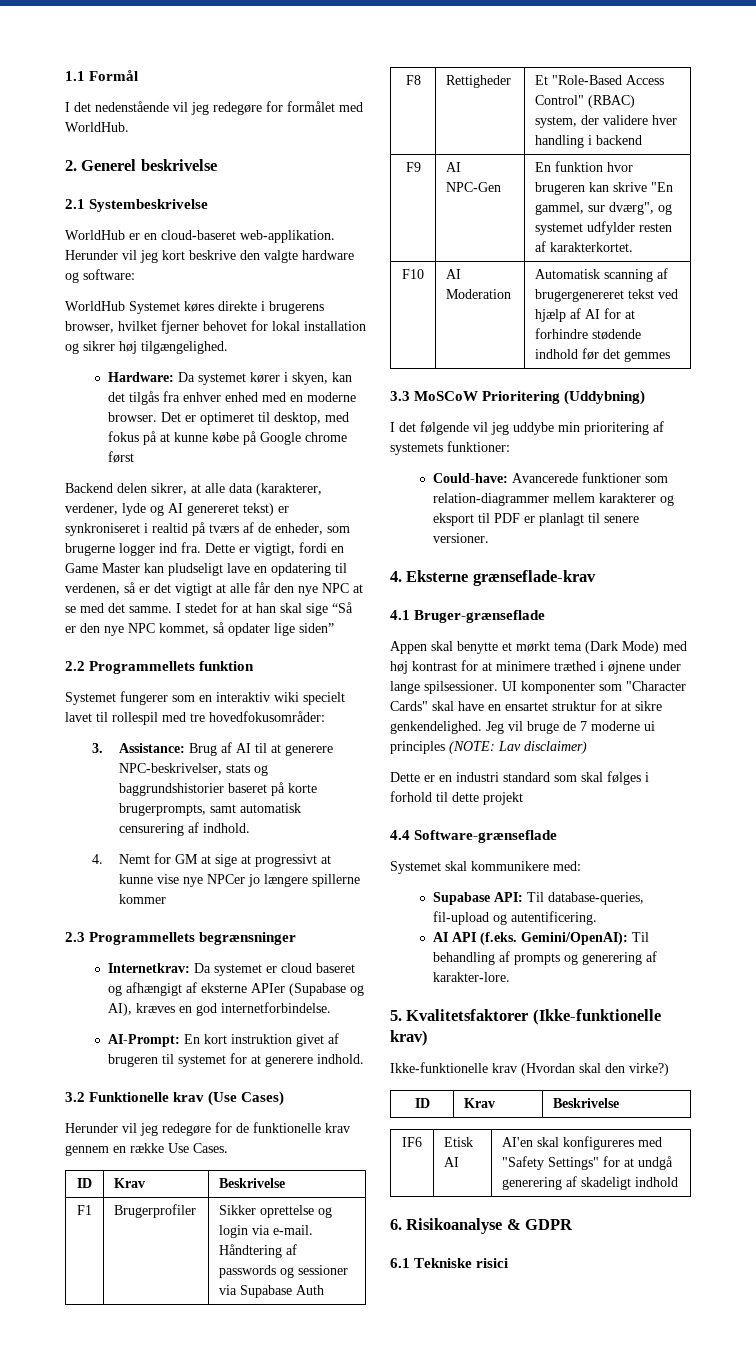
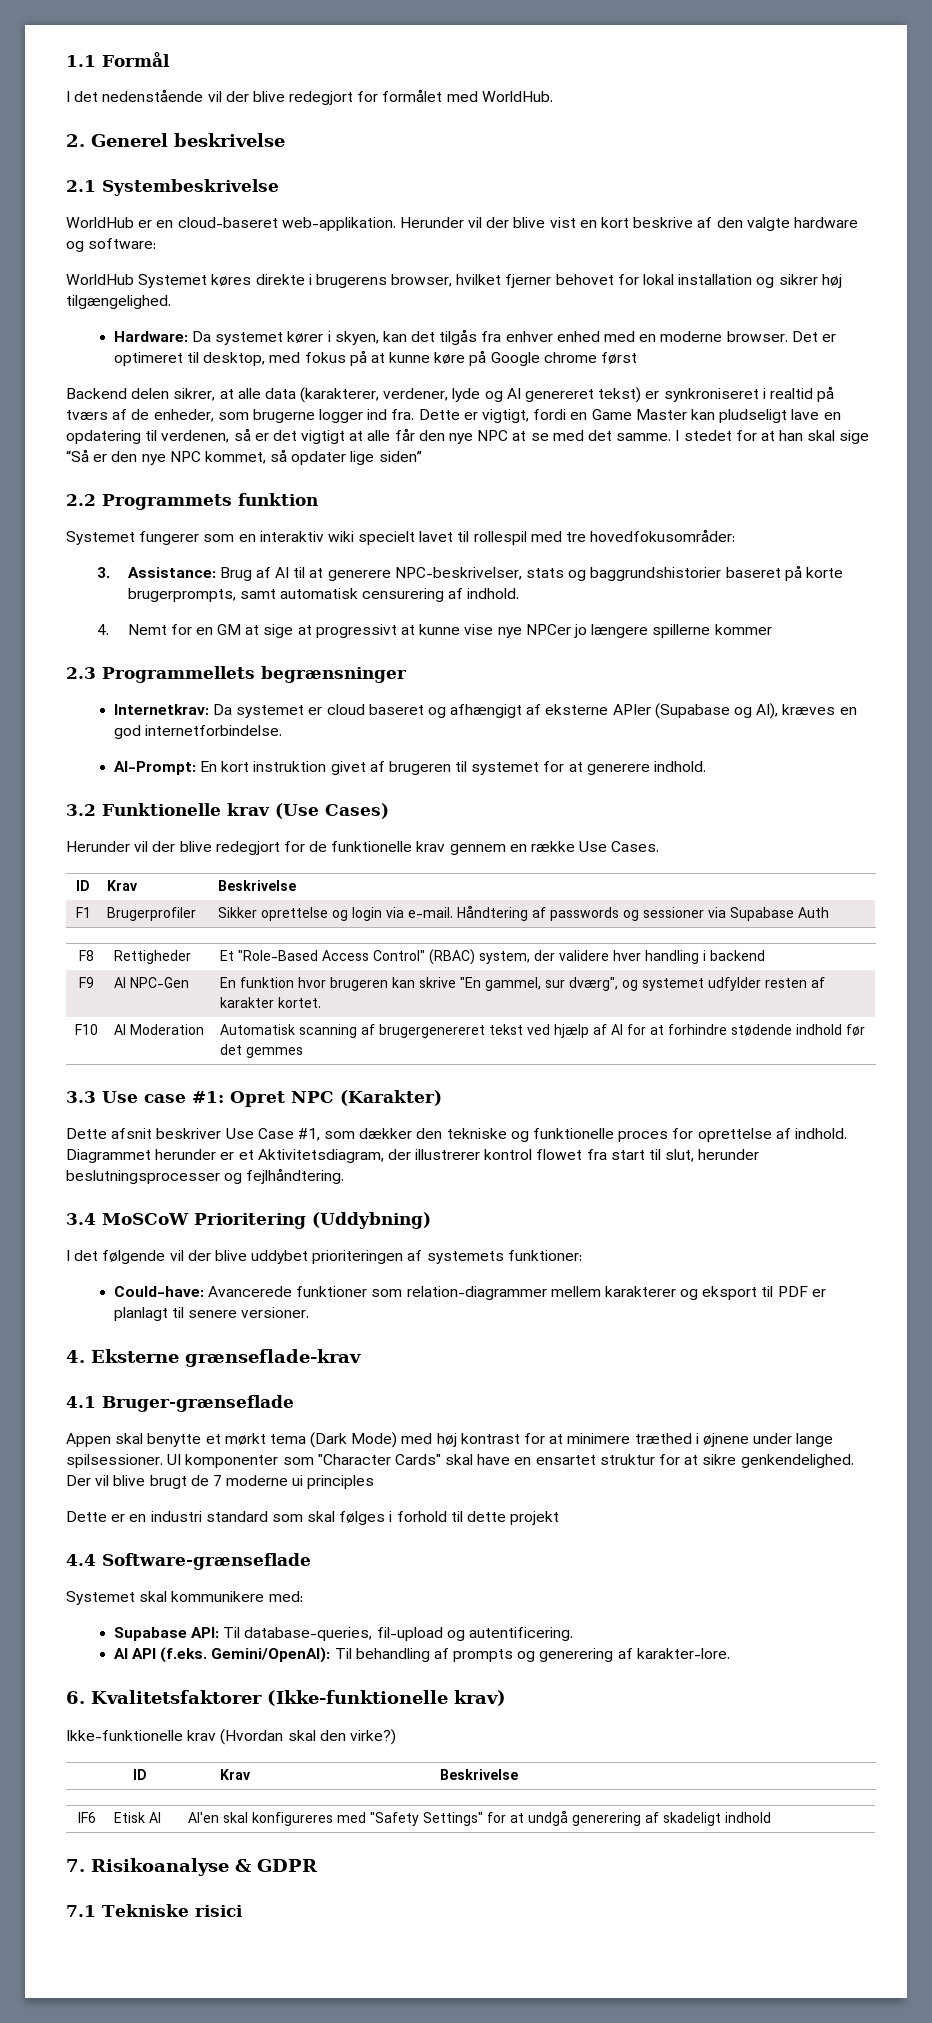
- I det nedenstående vil jeg redegøre for formålet med WorldHub.
+ I det nedenstående vil der blive redegjort for formålet med WorldHub.
- Herunder vil jeg kort beskrive den valgte hardware og software:
+ Herunder vil der blive vist en kort beskrive af den valgte hardware og software:
- Det er optimeret til desktop, med fokus på at kunne købe på Google chrome først
+ Det er optimeret til desktop, med fokus på at kunne køre på Google chrome først
- 2.2 Programmellets funktion
+ 2.2 Programmets funktion
- 4. Nemt for GM at sige at progressivt at kunne vise nye NPCer jo længere spillerne kommer
+ 4. Nemt for en GM at sige at progressivt at kunne vise nye NPCer jo længere spillerne kommer
- Herunder vil jeg redegøre for de funktionelle krav gennem en række Use Cases.
+ Herunder vil der blive redegjort for de funktionelle krav gennem en række Use Cases.
- F9 | AI NPC-Gen | En funktion hvor brugeren kan skrive "En gammel, sur dværg", og systemet udfylder resten af karakterkortet.
+ F9 | AI NPC-Gen | En funktion hvor brugeren kan skrive "En gammel, sur dværg", og systemet udfylder resten af karakter kortet.
- 3.3 MoSCoW Prioritering (Uddybning)
+ 3.3 Use case #1: Opret NPC (Karakter)
+ Dette afsnit beskriver Use Case #1, som dækker den tekniske og funktionelle proces for oprettelse af indhold. Diagrammet herunder er et Aktivitetsdiagram, der illustrerer kontrol flowet fra start til slut, herunder beslutningsprocesser og fejlhåndtering.
+ 3.4 MoSCoW Prioritering (Uddybning)
- I det følgende vil jeg uddybe min prioritering af systemets funktioner:
+ I det følgende vil der blive uddybet prioriteringen af systemets funktioner:
- Jeg vil bruge de 7 moderne ui principles (NOTE: Lav disclaimer)
+ Der vil blive brugt de 7 moderne ui principles
- 5. Kvalitetsfaktorer (Ikke-funktionelle krav)
+ 6. Kvalitetsfaktorer (Ikke-funktionelle krav)
- 6. Risikoanalyse & GDPR
+ 7. Risikoanalyse & GDPR
- 6.1 Tekniske risici
+ 7.1 Tekniske risici

